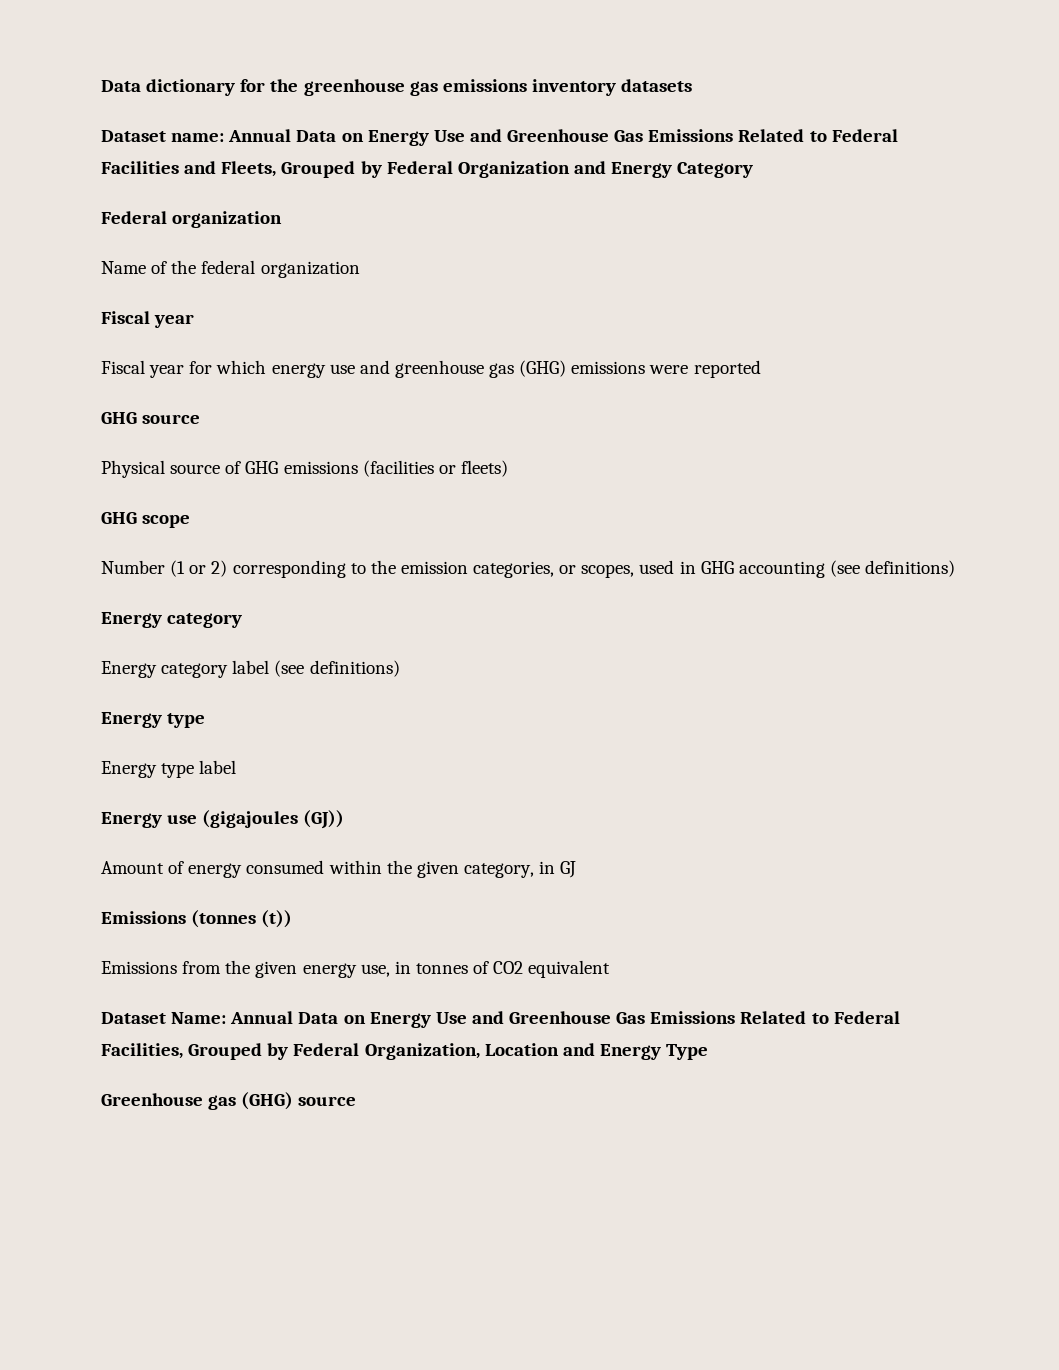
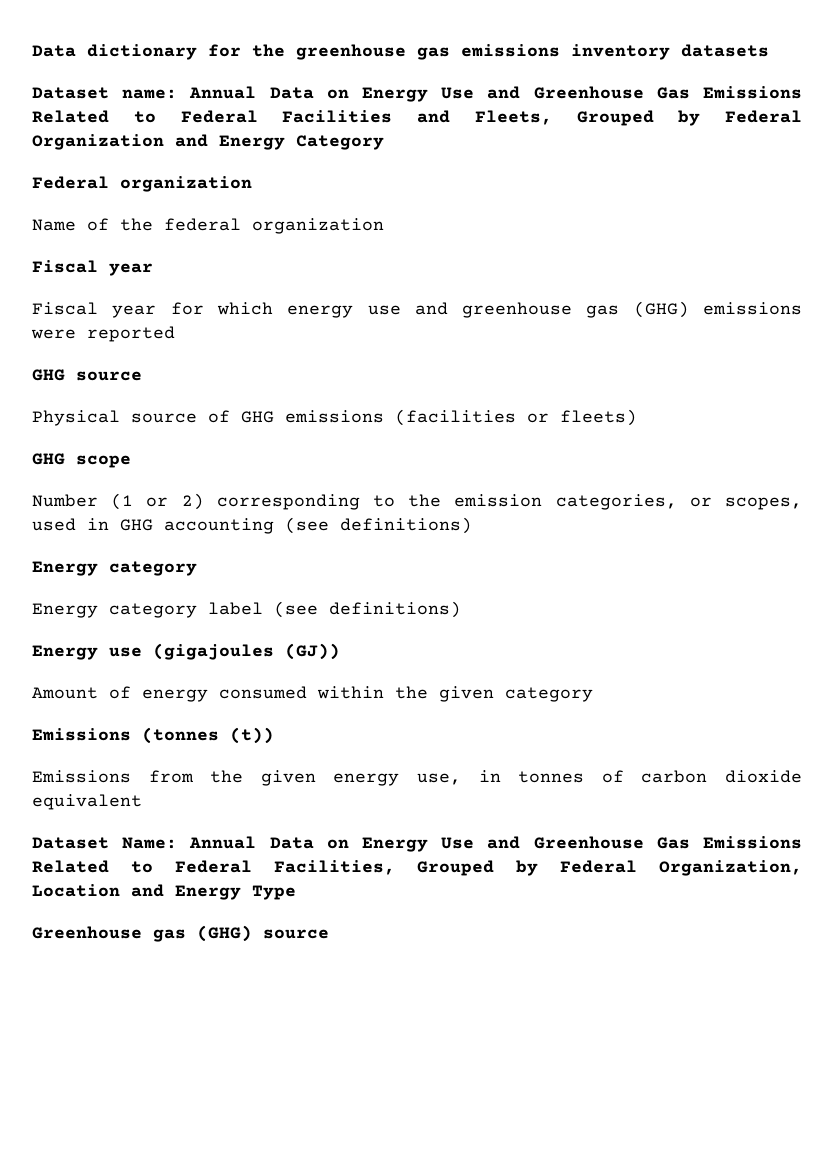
  Energy category label (see definitions)
- Energy type
- Energy type label
- Amount of energy consumed within the given category, in GJ
+ Amount of energy consumed within the given category
- Emissions from the given energy use, in tonnes of CO2 equivalent
+ Emissions from the given energy use, in tonnes of carbon dioxide equivalent

